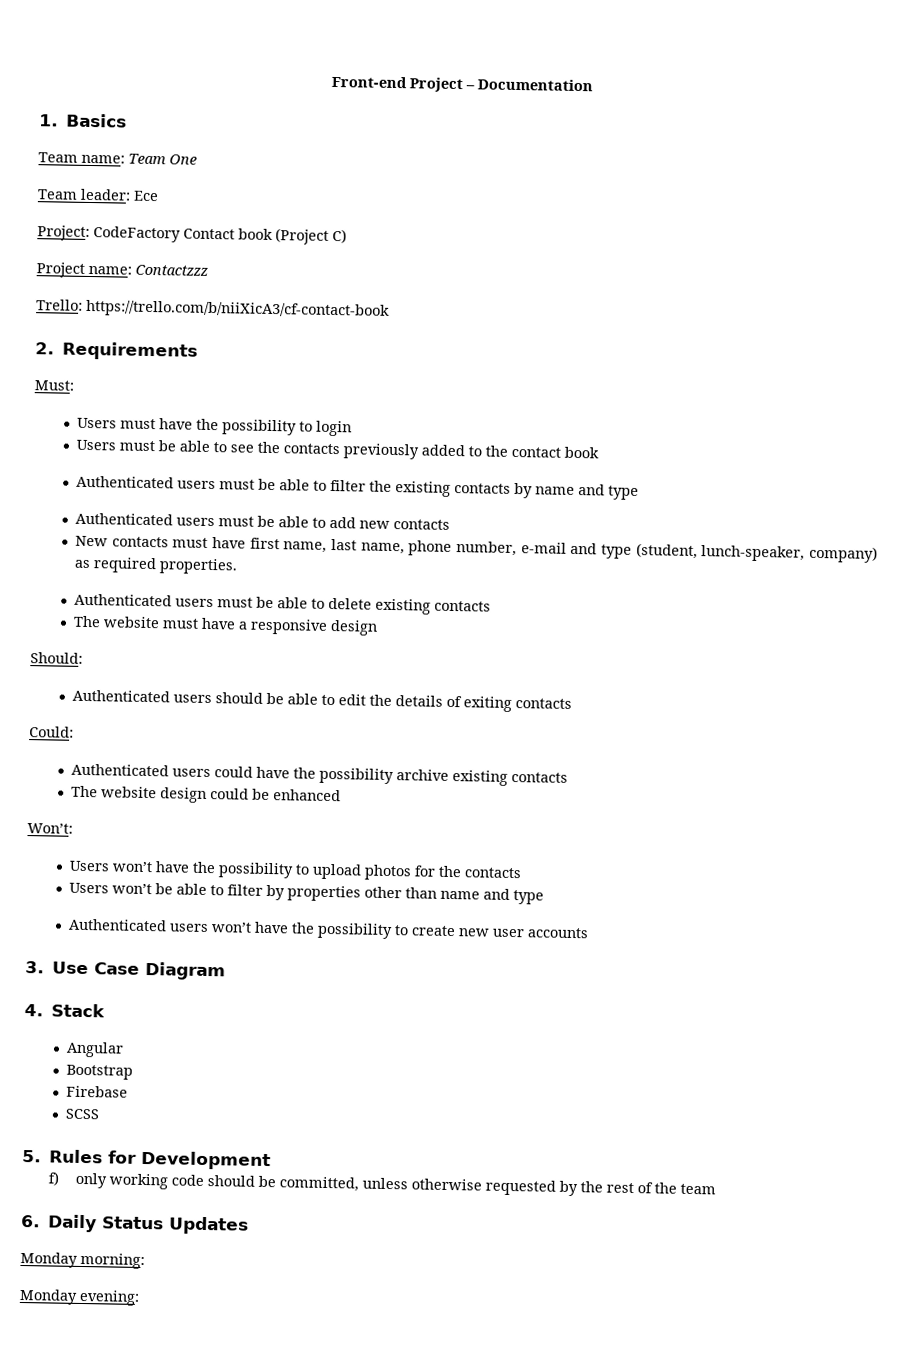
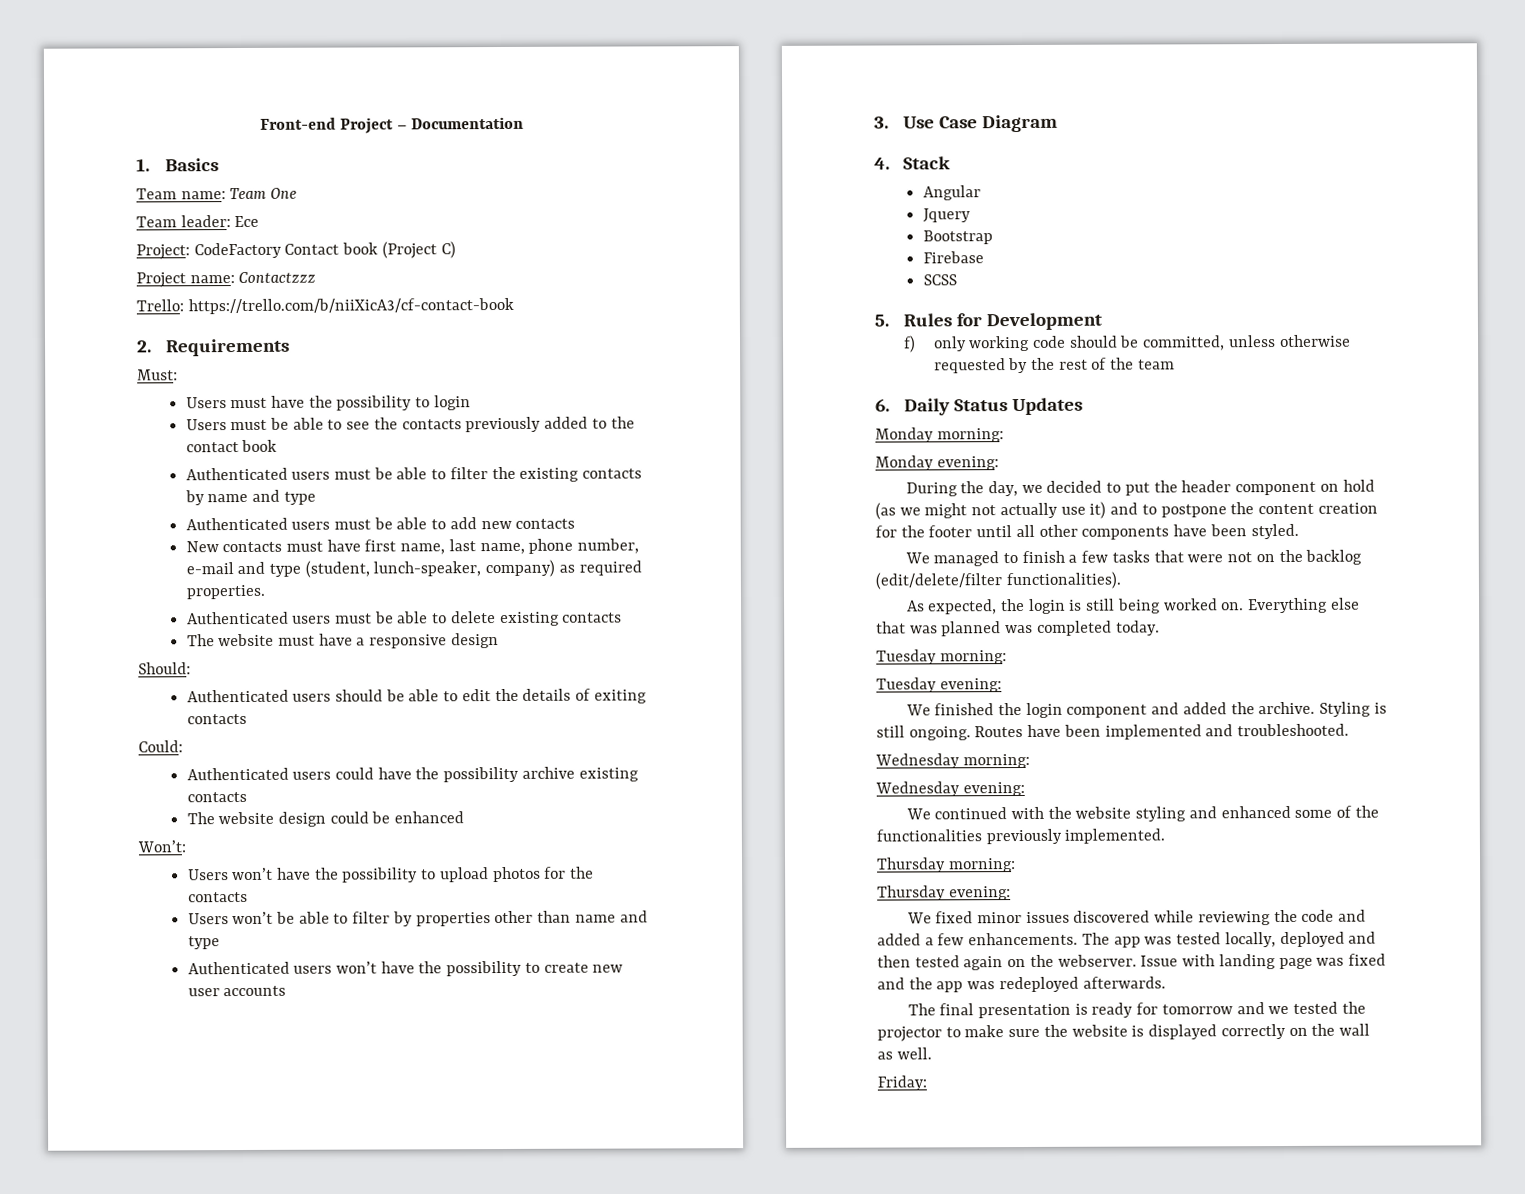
+ Jquery
+ During the day, we decided to put the header component on hold (as we might not actually use it) and to postpone the content creation for the footer until all other components have been styled.
+ We managed to finish a few tasks that were not on the backlog (edit/delete/filter functionalities).
+ As expected, the login is still being worked on. Everything else that was planned was completed today.
+ Tuesday morning:
+ Tuesday evening:
+ We finished the login component and added the archive. Styling is still ongoing. Routes have been implemented and troubleshooted.
+ Wednesday morning:
+ Wednesday evening:
+ We continued with the website styling and enhanced some of the functionalities previously implemented.
+ Thursday morning:
+ Thursday evening:
+ We fixed minor issues discovered while reviewing the code and added a few enhancements. The app was tested locally, deployed and then tested again on the webserver. Issue with landing page was fixed and the app was redeployed afterwards.
+ The final presentation is ready for tomorrow and we tested the projector to make sure the website is displayed correctly on the wall as well.
+ Friday:

